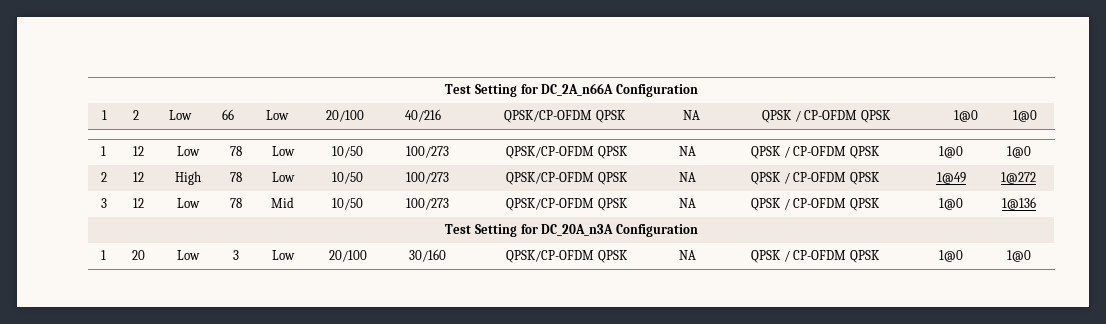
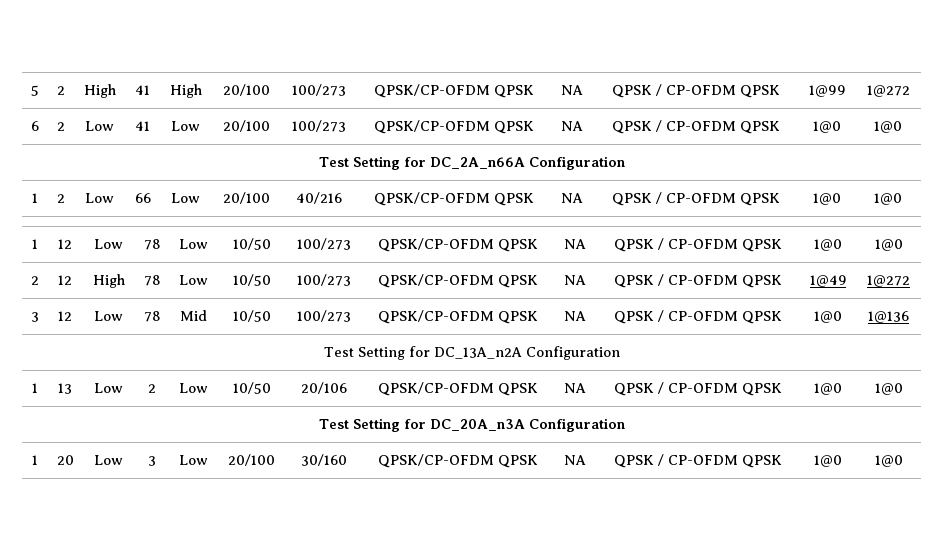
+ 5 | 2 | High | 41 | High | 20/100 | 100/273 | QPSK/CP-OFDM QPSK | NA | QPSK / CP-OFDM QPSK | 1@99 | 1@272
+ 6 | 2 | Low | 41 | Low | 20/100 | 100/273 | QPSK/CP-OFDM QPSK | NA | QPSK / CP-OFDM QPSK | 1@0 | 1@0
+ Test Setting for DC_13A_n2A Configuration
+ 1 | 13 | Low | 2 | Low | 10/50 | 20/106 | QPSK/CP-OFDM QPSK | NA | QPSK / CP-OFDM QPSK | 1@0 | 1@0

